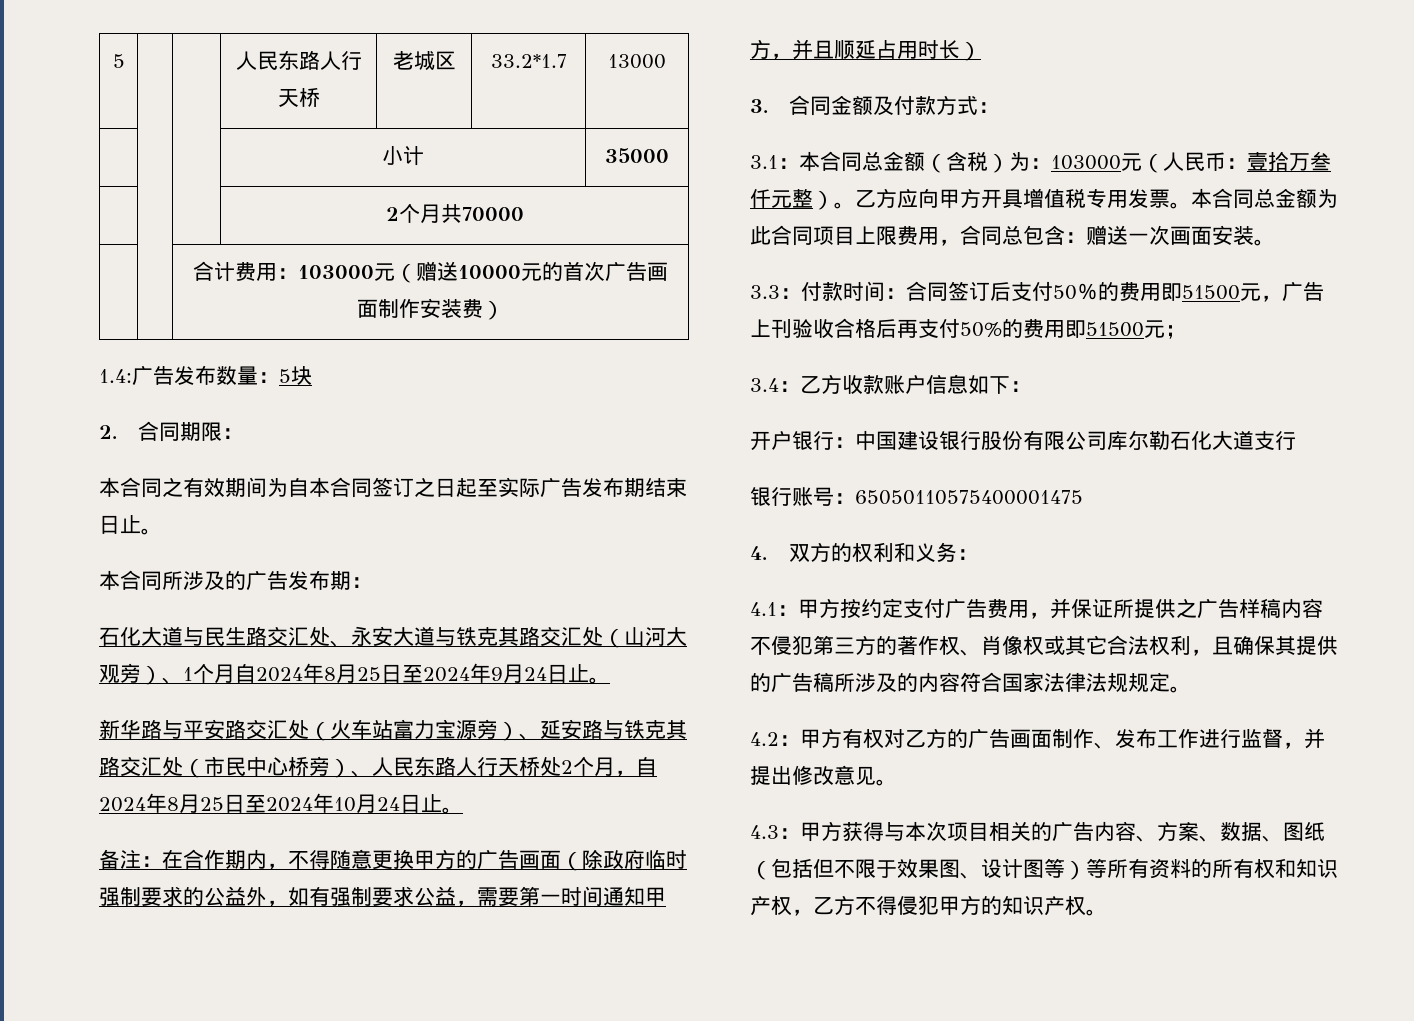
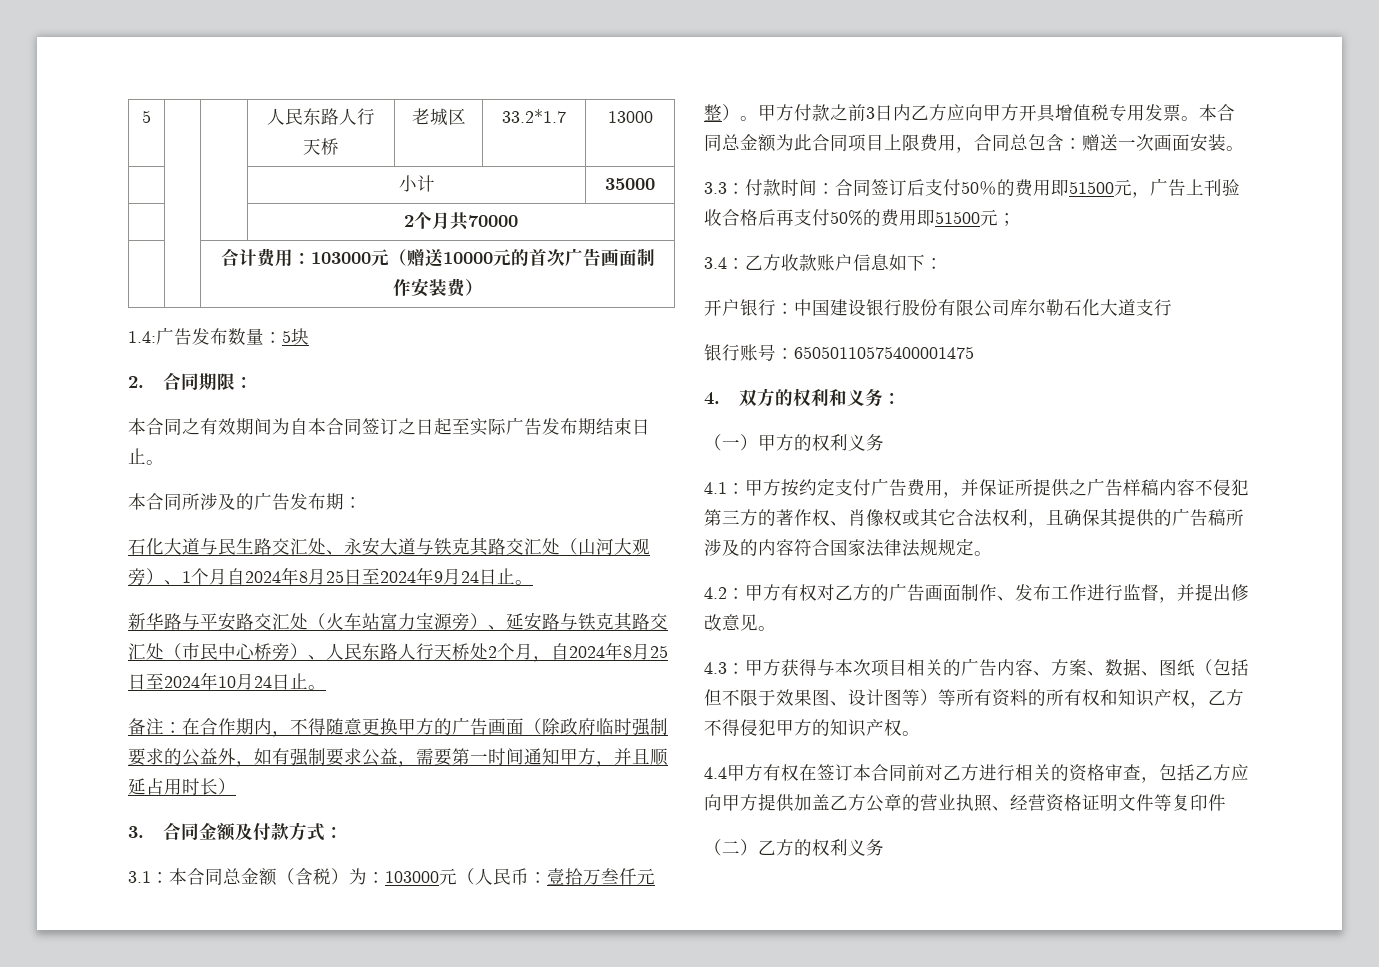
- 乙方应向甲方开具增值税专用发票。
+ 甲方付款之前3日内乙方应向甲方开具增值税专用发票。
+ （一）甲方的权利义务
+ 4.4甲方有权在签订本合同前对乙方进行相关的资格审查，包括乙方应向甲方提供加盖乙方公章的营业执照、经营资格证明文件等复印件
+ （二）乙方的权利义务

